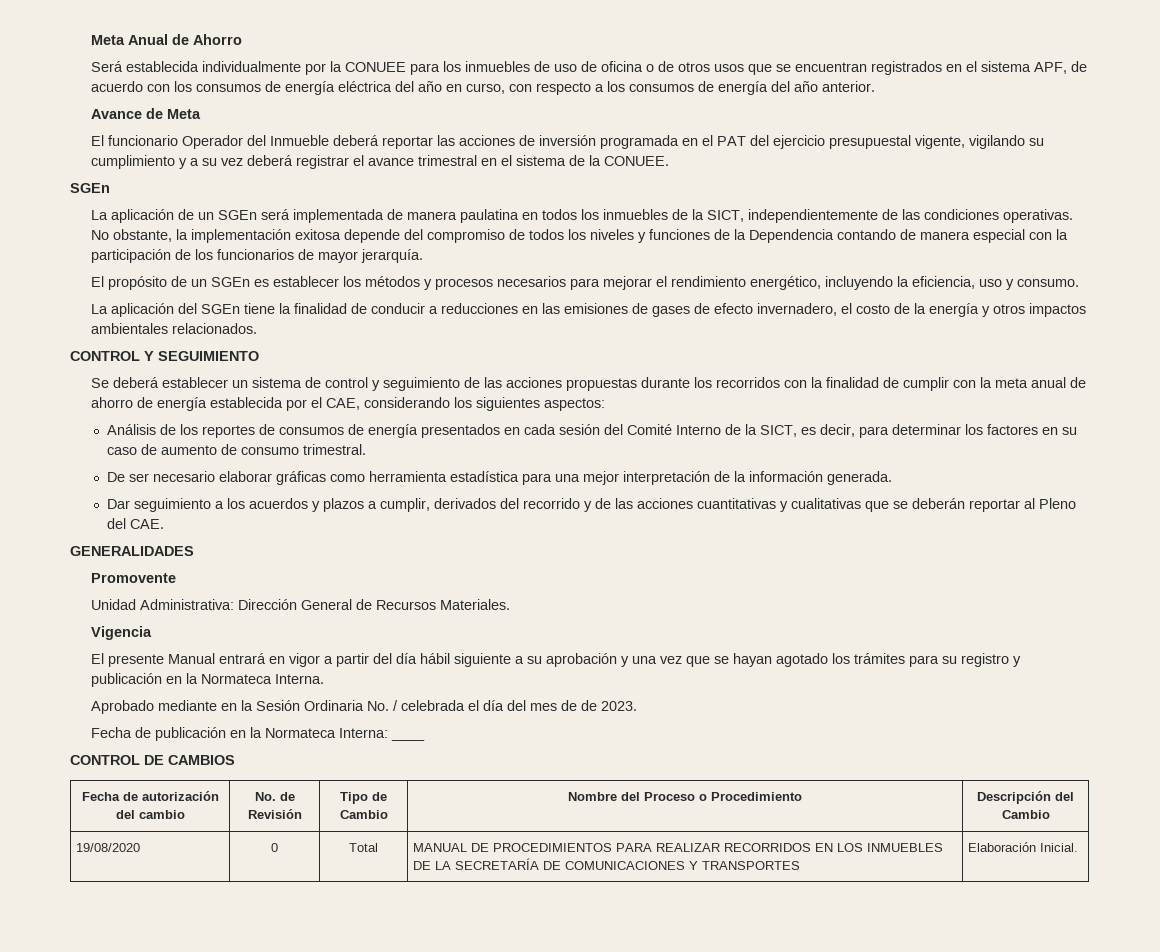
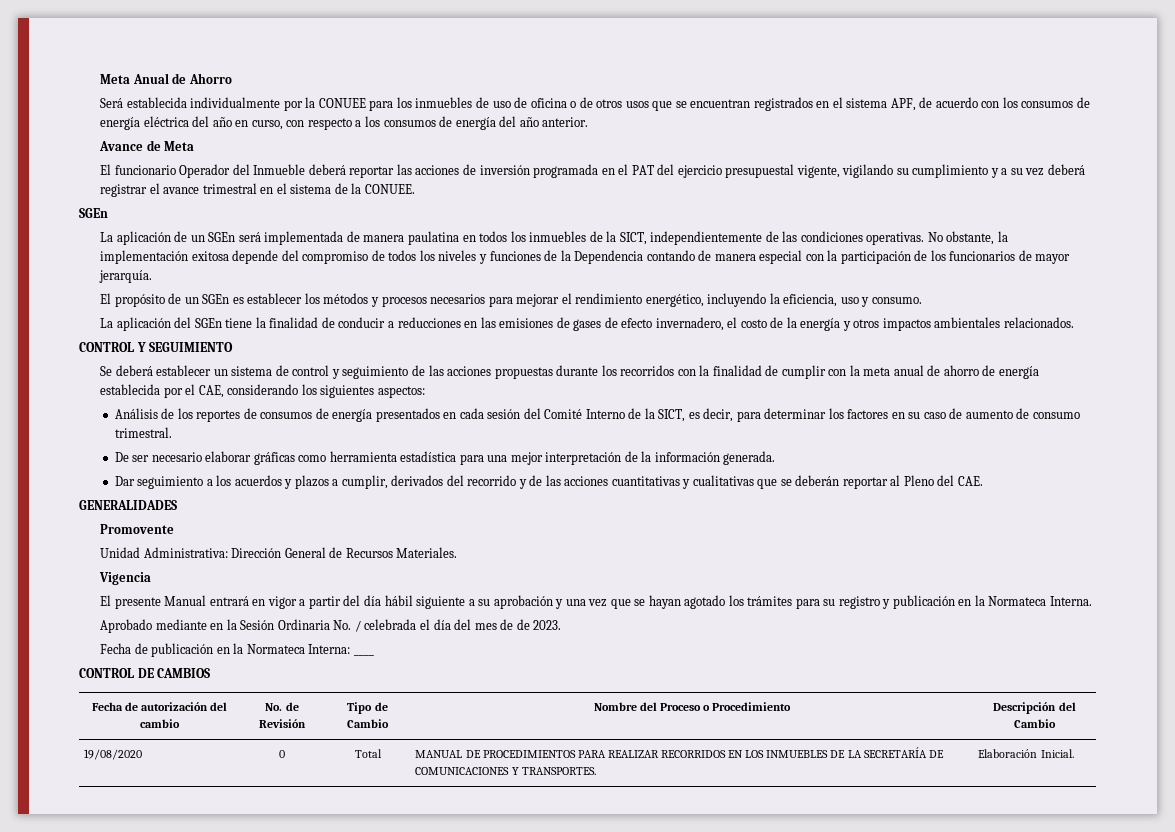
- 19/08/2020 | 0 | Total | MANUAL DE PROCEDIMIENTOS PARA REALIZAR RECORRIDOS EN LOS INMUEBLES DE LA SECRETARÍA DE COMUNICACIONES Y TRANSPORTES | Elaboración Inicial.
+ 19/08/2020 | 0 | Total | MANUAL DE PROCEDIMIENTOS PARA REALIZAR RECORRIDOS EN LOS INMUEBLES DE LA SECRETARÍA DE COMUNICACIONES Y TRANSPORTES. | Elaboración Inicial.

